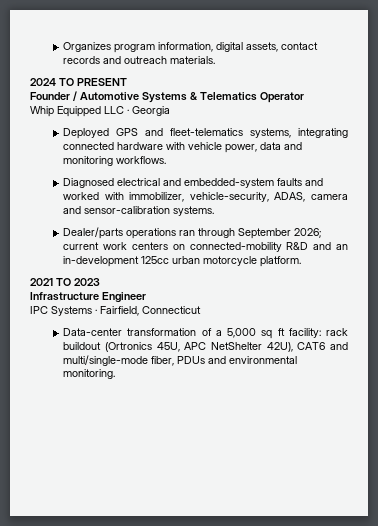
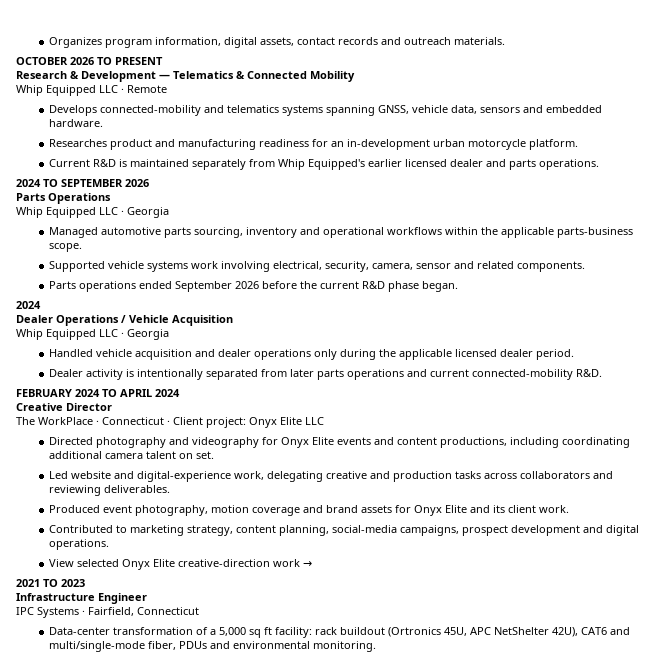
- 2024 TO PRESENT
+ OCTOBER 2026 TO PRESENT
- Founder / Automotive Systems & Telematics Operator
+ Research & Development — Telematics & Connected Mobility
+ Whip Equipped LLC · Remote
+ Develops connected-mobility and telematics systems spanning GNSS, vehicle data, sensors and embedded hardware.
+ Researches product and manufacturing readiness for an in-development urban motorcycle platform.
+ Current R&D is maintained separately from Whip Equipped's earlier licensed dealer and parts operations.
+ 2024 TO SEPTEMBER 2026
+ Parts Operations
  Whip Equipped LLC · Georgia
- Deployed GPS and fleet-telematics systems, integrating connected hardware with vehicle power, data and monitoring workflows.
- Diagnosed electrical and embedded-system faults and worked with immobilizer, vehicle-security, ADAS, camera and sensor-calibration systems.
- Dealer/parts operations ran through September 2026; current work centers on connected-mobility R&D and an in-development 125cc urban motorcycle platform.
+ Managed automotive parts sourcing, inventory and operational workflows within the applicable parts-business scope.
+ Supported vehicle systems work involving electrical, security, camera, sensor and related components.
+ Parts operations ended September 2026 before the current R&D phase began.
+ 2024
+ Dealer Operations / Vehicle Acquisition
+ Whip Equipped LLC · Georgia
+ Handled vehicle acquisition and dealer operations only during the applicable licensed dealer period.
+ Dealer activity is intentionally separated from later parts operations and current connected-mobility R&D.
+ FEBRUARY 2024 TO APRIL 2024
+ Creative Director
+ The WorkPlace · Connecticut · Client project: Onyx Elite LLC
+ Directed photography and videography for Onyx Elite events and content productions, including coordinating additional camera talent on set.
+ Led website and digital-experience work, delegating creative and production tasks across collaborators and reviewing deliverables.
+ Produced event photography, motion coverage and brand assets for Onyx Elite and its client work.
+ Contributed to marketing strategy, content planning, social-media campaigns, prospect development and digital operations.
+ View selected Onyx Elite creative-direction work →

